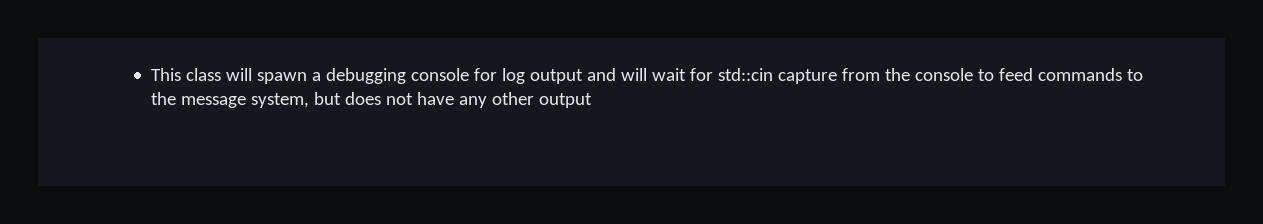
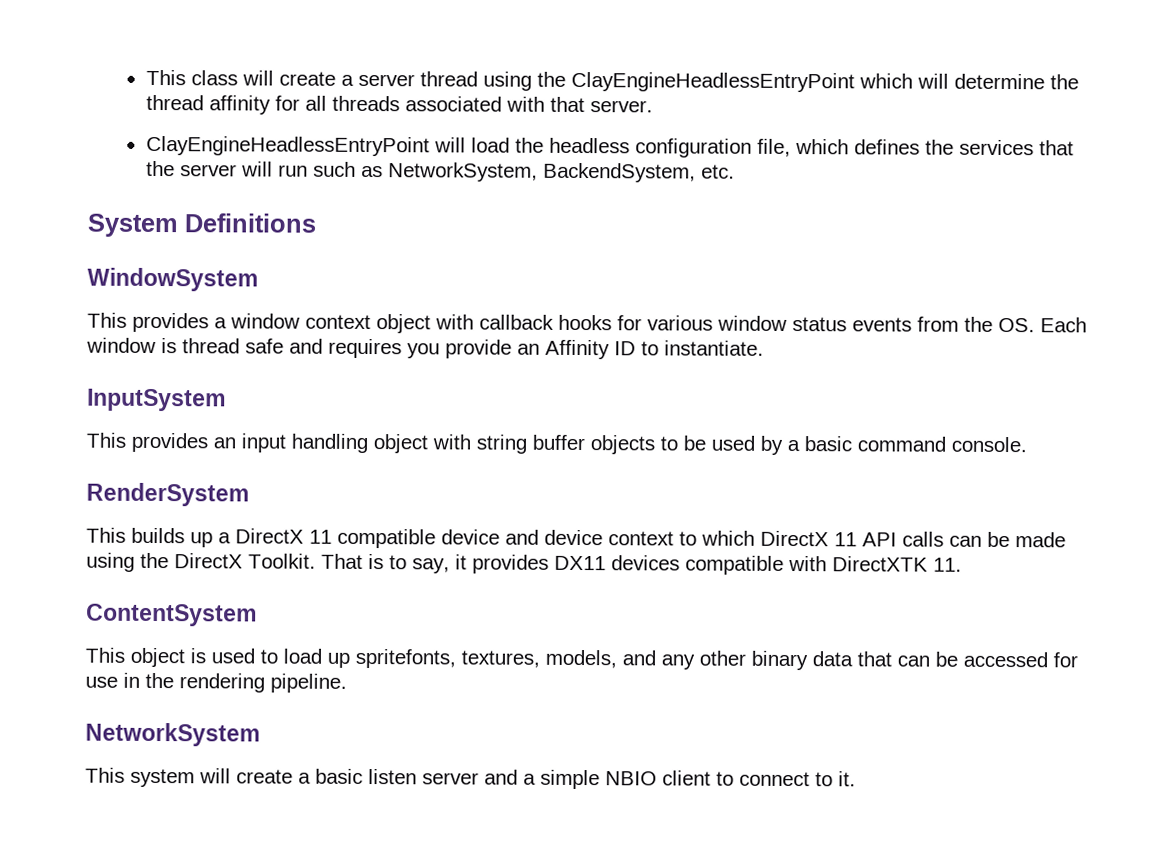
- This class will spawn a debugging console for log output and will wait for std::cin capture from the console to feed commands to the message system, but does not have any other output
+ This class will create a server thread using the ClayEngineHeadlessEntryPoint which will determine the thread affinity for all threads associated with that server.
+ ClayEngineHeadlessEntryPoint will load the headless configuration file, which defines the services that the server will run such as NetworkSystem, BackendSystem, etc.
+ System Definitions
+ WindowSystem
+ This provides a window context object with callback hooks for various window status events from the OS. Each window is thread safe and requires you provide an Affinity ID to instantiate.
+ InputSystem
+ This provides an input handling object with string buffer objects to be used by a basic command console.
+ RenderSystem
+ This builds up a DirectX 11 compatible device and device context to which DirectX 11 API calls can be made using the DirectX Toolkit. That is to say, it provides DX11 devices compatible with DirectXTK 11.
+ ContentSystem
+ This object is used to load up spritefonts, textures, models, and any other binary data that can be accessed for use in the rendering pipeline.
+ NetworkSystem
+ This system will create a basic listen server and a simple NBIO client to connect to it.

